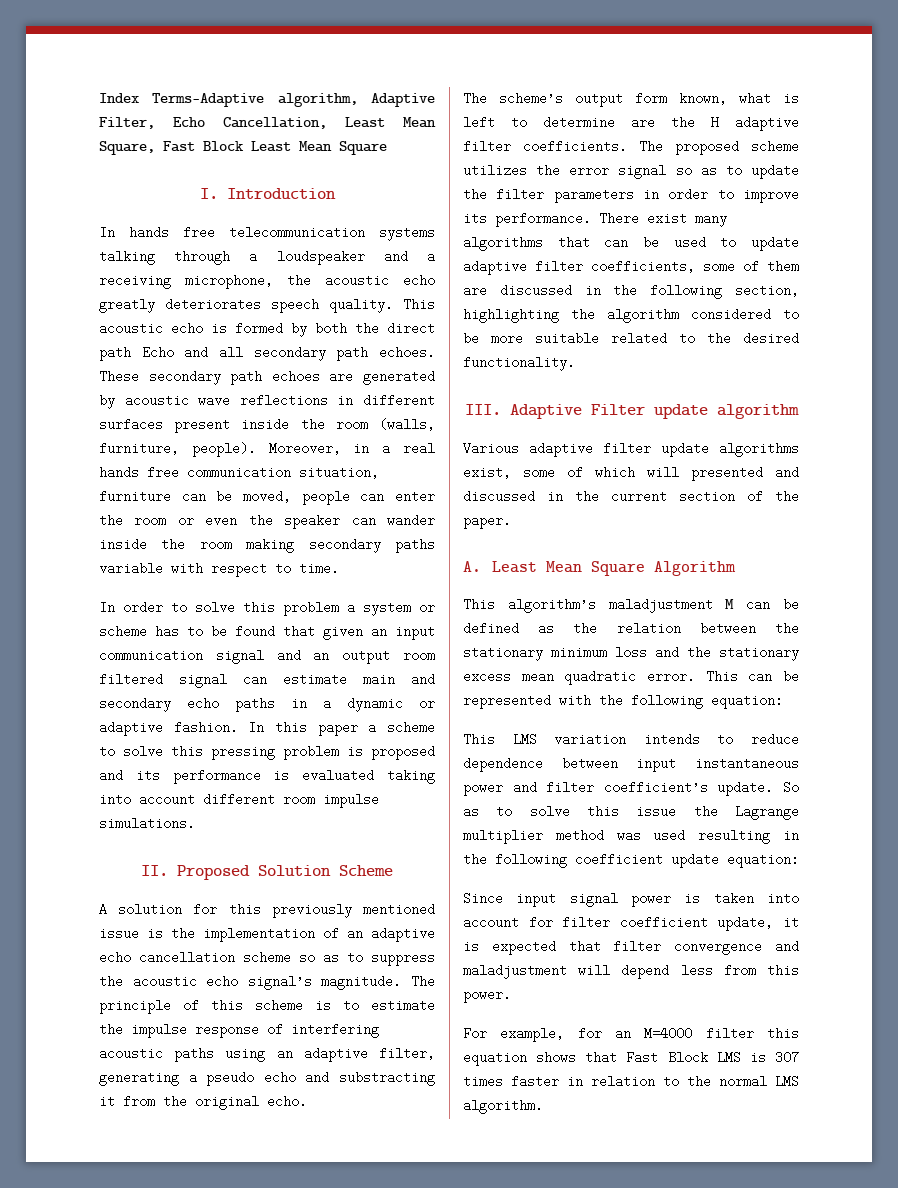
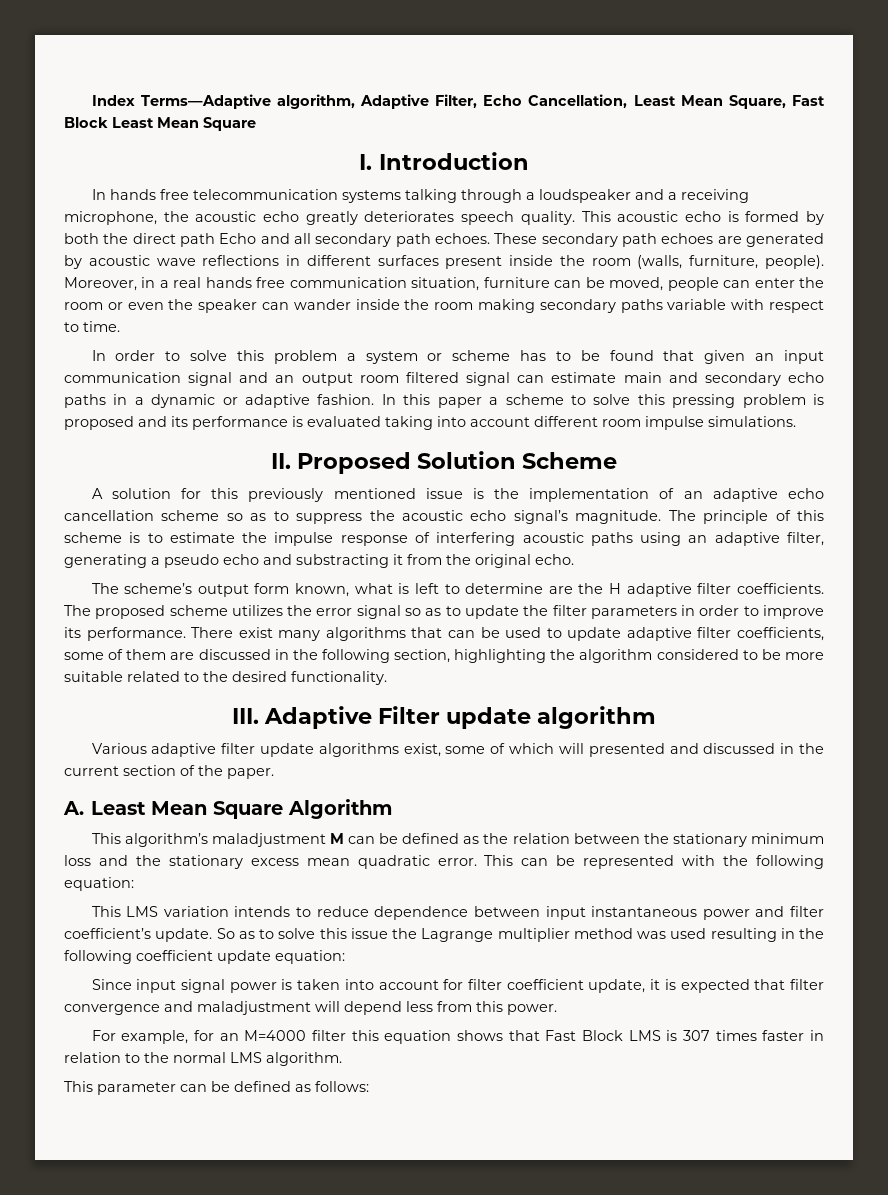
+ This parameter can be defined as follows:

